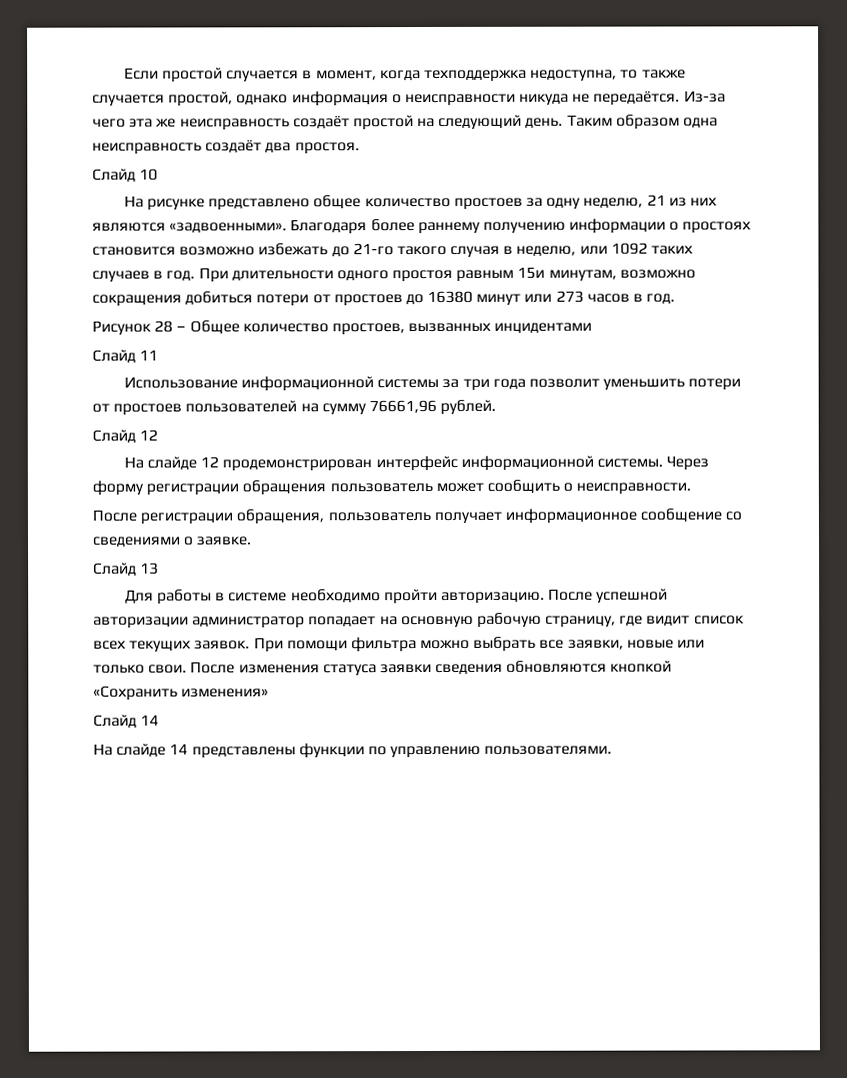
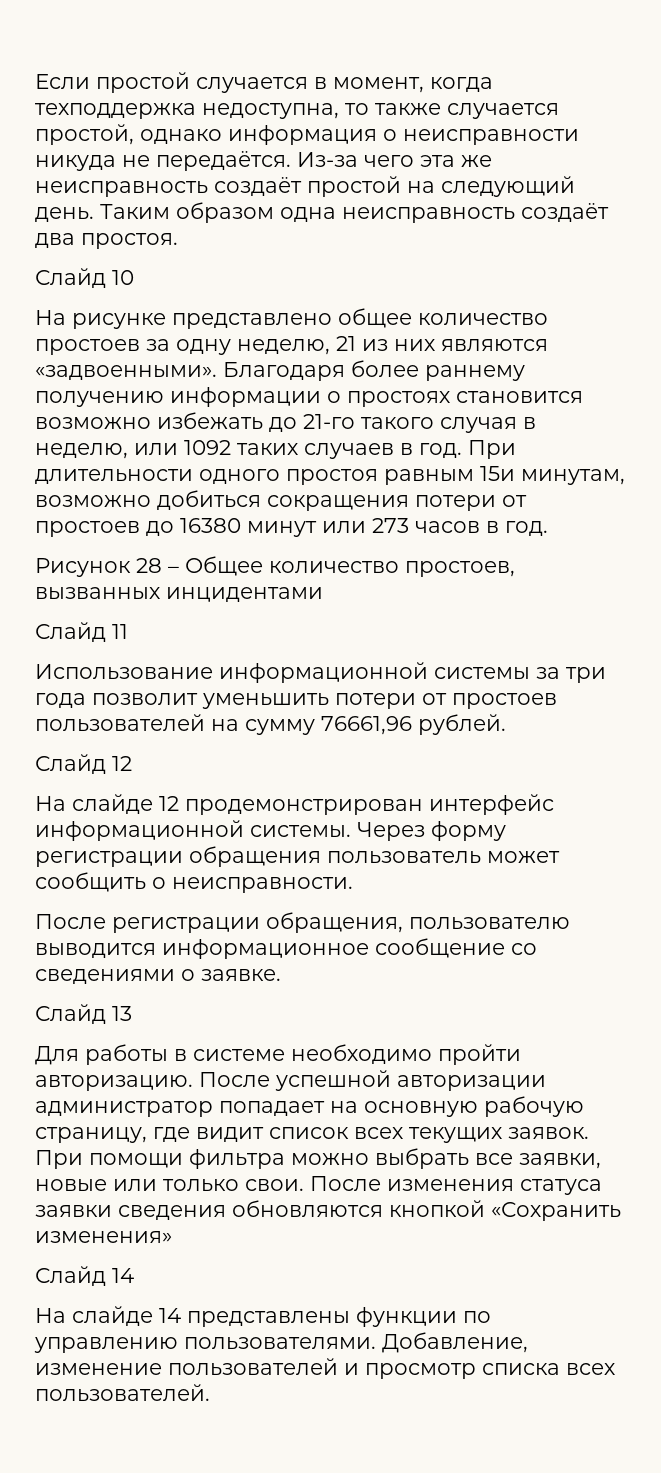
- При длительности одного простоя равным 15и минутам, возможно сокращения добиться потери от простоев до 16380 минут или 273 часов в год.
+ При длительности одного простоя равным 15и минутам, возможно добиться сокращения потери от простоев до 16380 минут или 273 часов в год.
- После регистрации обращения, пользователь получает информационное сообщение со сведениями о заявке.
+ После регистрации обращения, пользователю выводится информационное сообщение со сведениями о заявке.
+ Добавление, изменение пользователей и просмотр списка всех пользователей.

